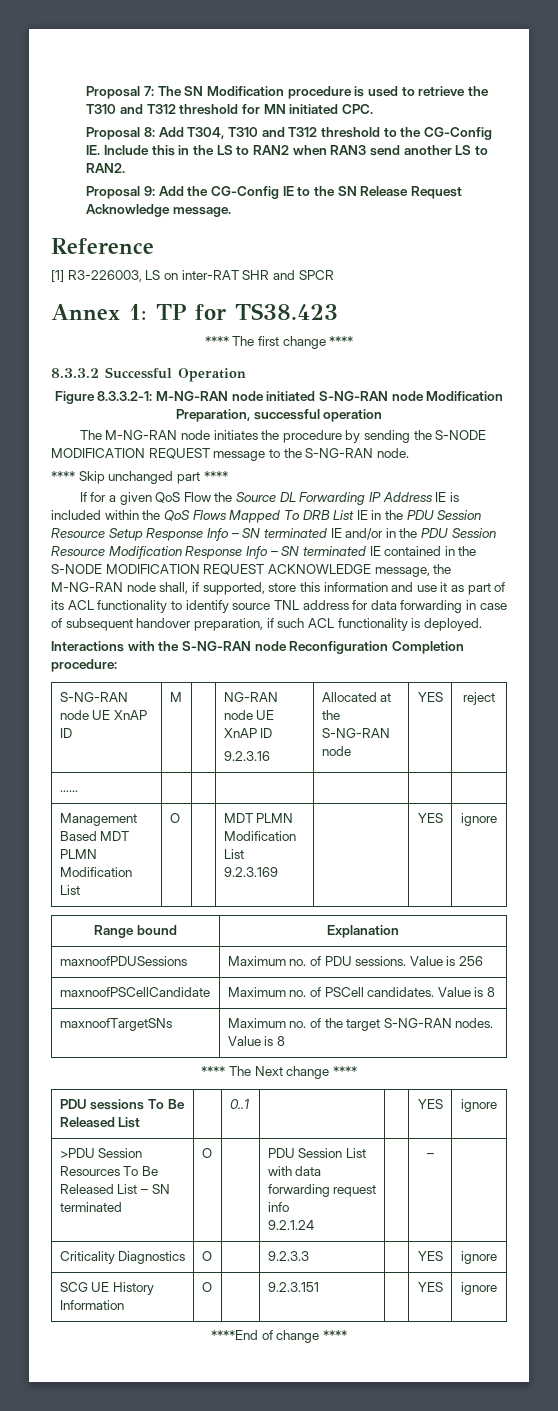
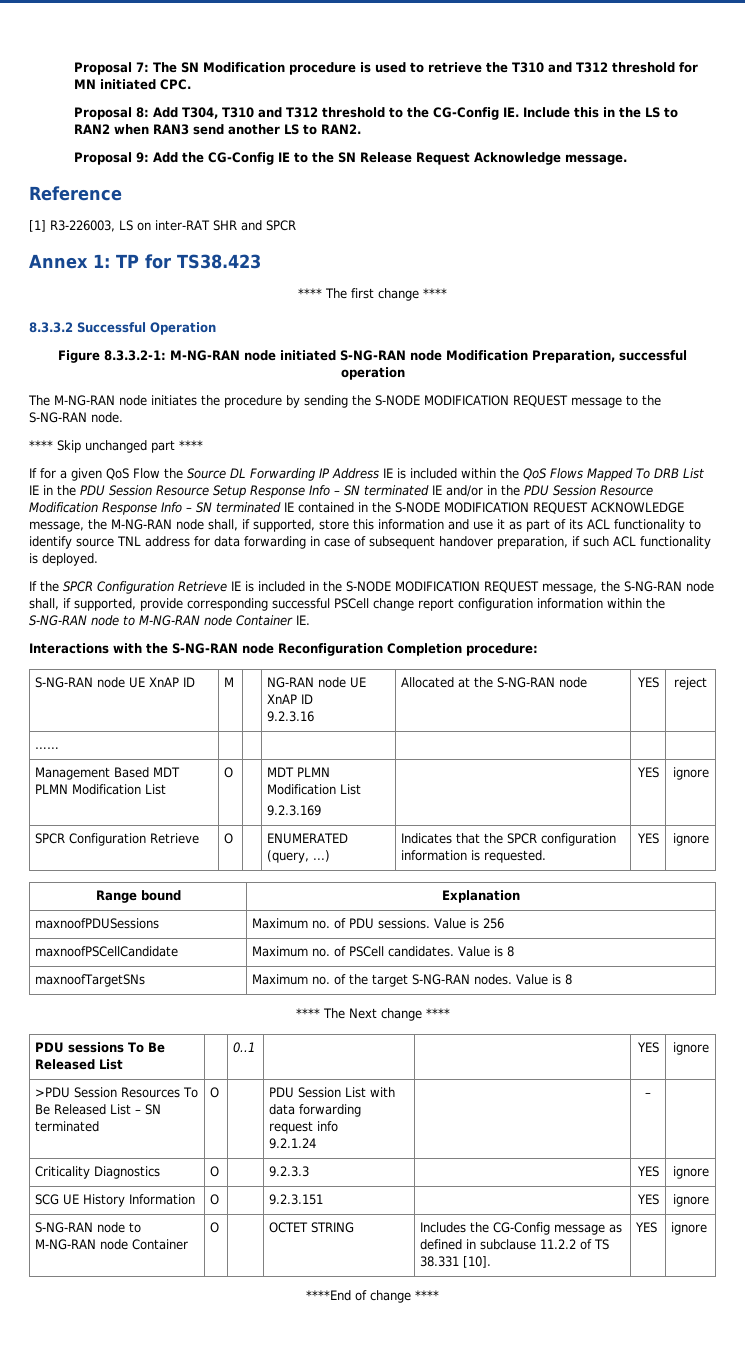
+ If the SPCR Configuration Retrieve IE is included in the S-NODE MODIFICATION REQUEST message, the S-NG-RAN node shall, if supported, provide corresponding successful PSCell change report configuration information within the S-NG-RAN node to M-NG-RAN node Container IE.
+ SPCR Configuration Retrieve | O | | ENUMERATED (query, ...) | Indicates that the SPCR configuration information is requested. | YES | ignore
+ S-NG-RAN node to M-NG-RAN node Container | O | | OCTET STRING | Includes the CG-Config message as defined in subclause 11.2.2 of TS 38.331 [10]. | YES | ignore

